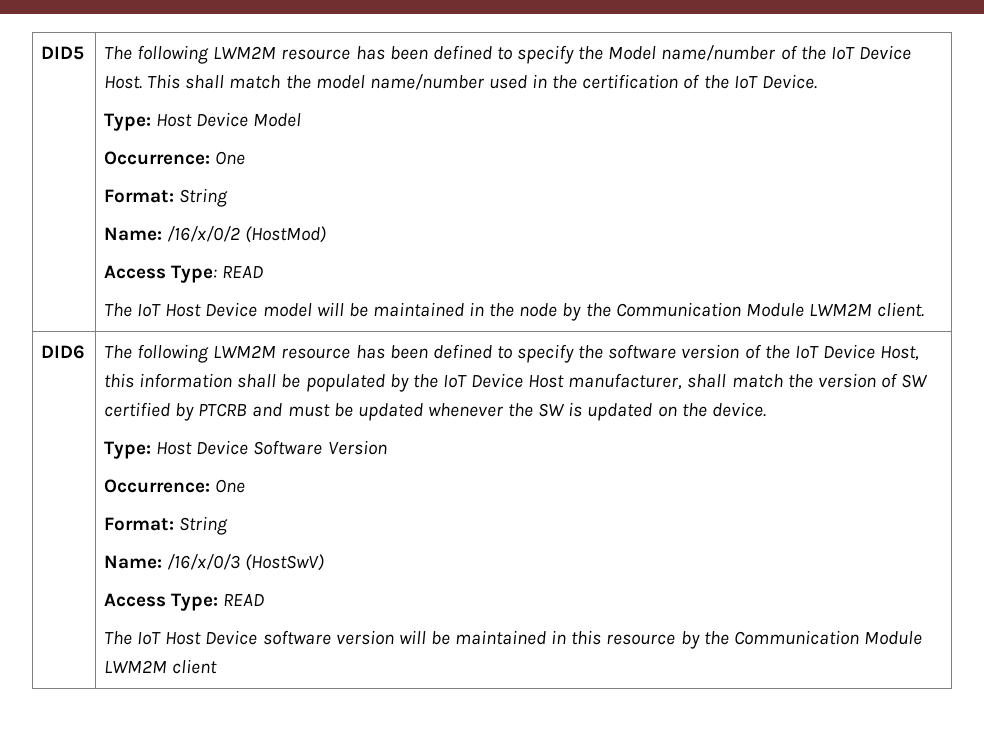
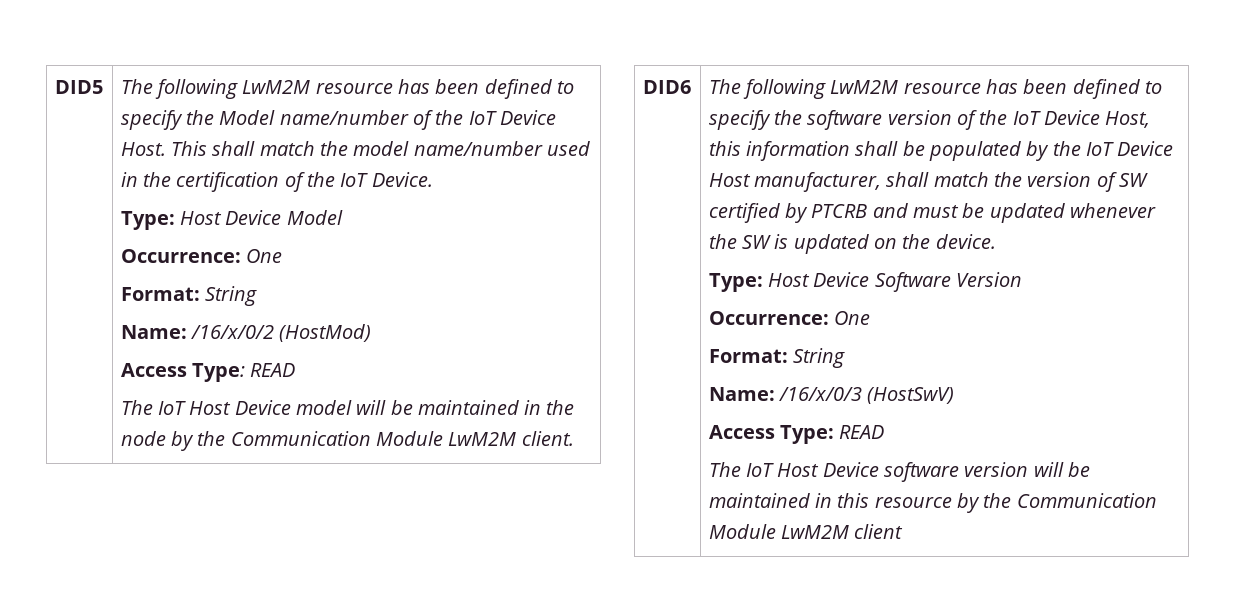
- The following LWM2M resource has been defined to specify the Model name/number of the IoT Device Host.
+ The following LwM2M resource has been defined to specify the Model name/number of the IoT Device Host.
- The IoT Host Device model will be maintained in the node by the Communication Module LWM2M client.
+ The IoT Host Device model will be maintained in the node by the Communication Module LwM2M client.
- The following LWM2M resource has been defined to specify the software version of the IoT Device Host, this information shall be populated by the IoT Device Host manufacturer, shall match the version of SW certified by PTCRB and must be updated whenever the SW is updated on the device.
+ The following LwM2M resource has been defined to specify the software version of the IoT Device Host, this information shall be populated by the IoT Device Host manufacturer, shall match the version of SW certified by PTCRB and must be updated whenever the SW is updated on the device.
- The IoT Host Device software version will be maintained in this resource by the Communication Module LWM2M client
+ The IoT Host Device software version will be maintained in this resource by the Communication Module LwM2M client

